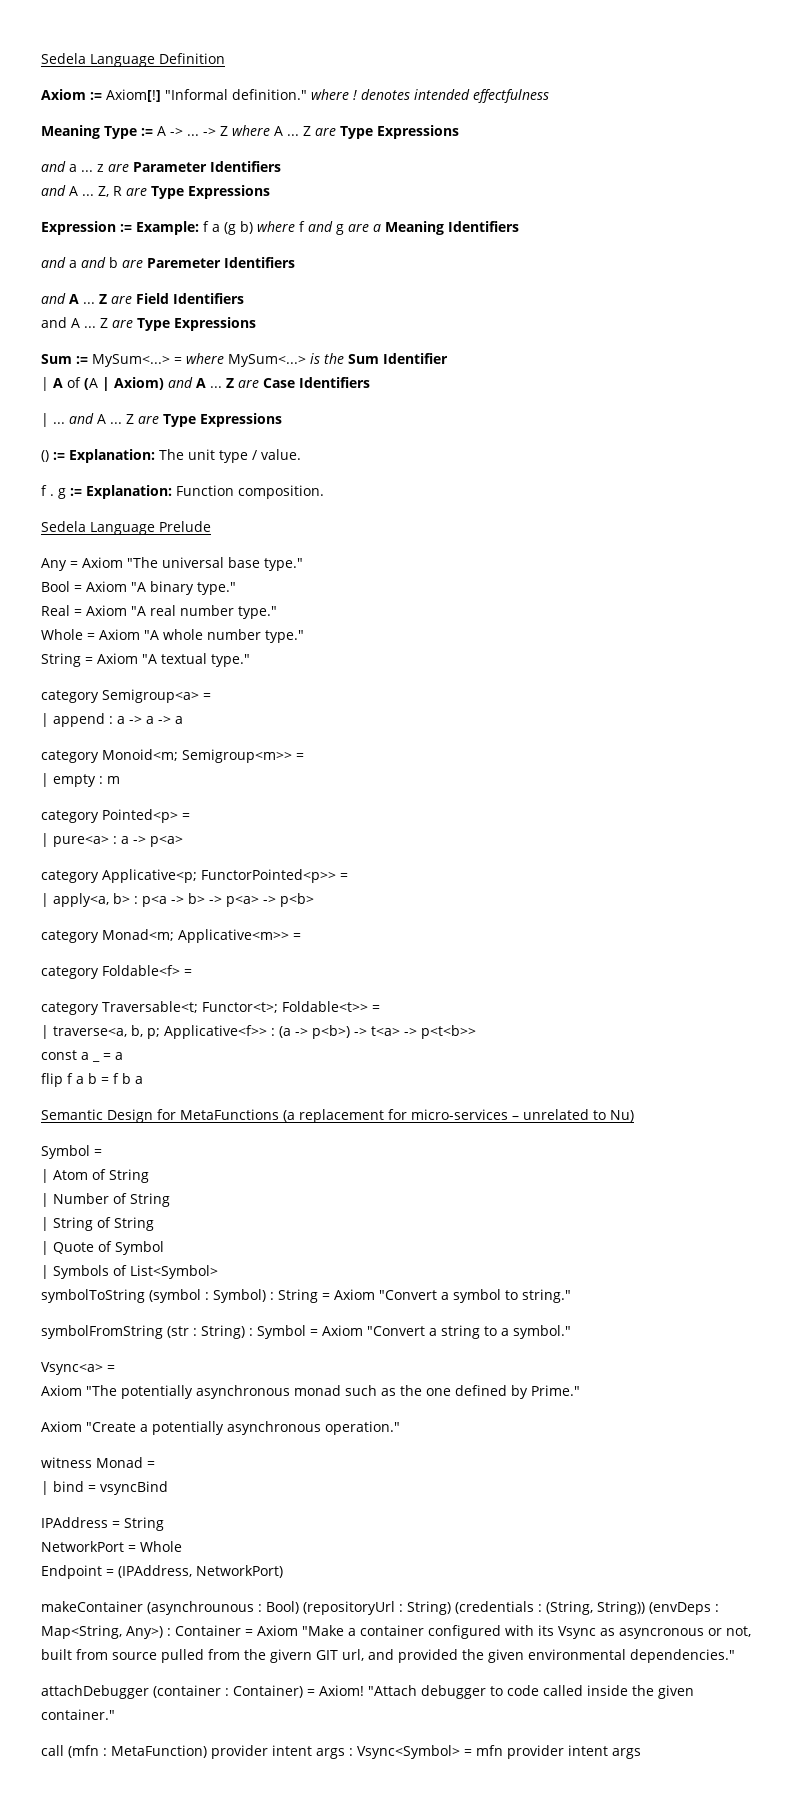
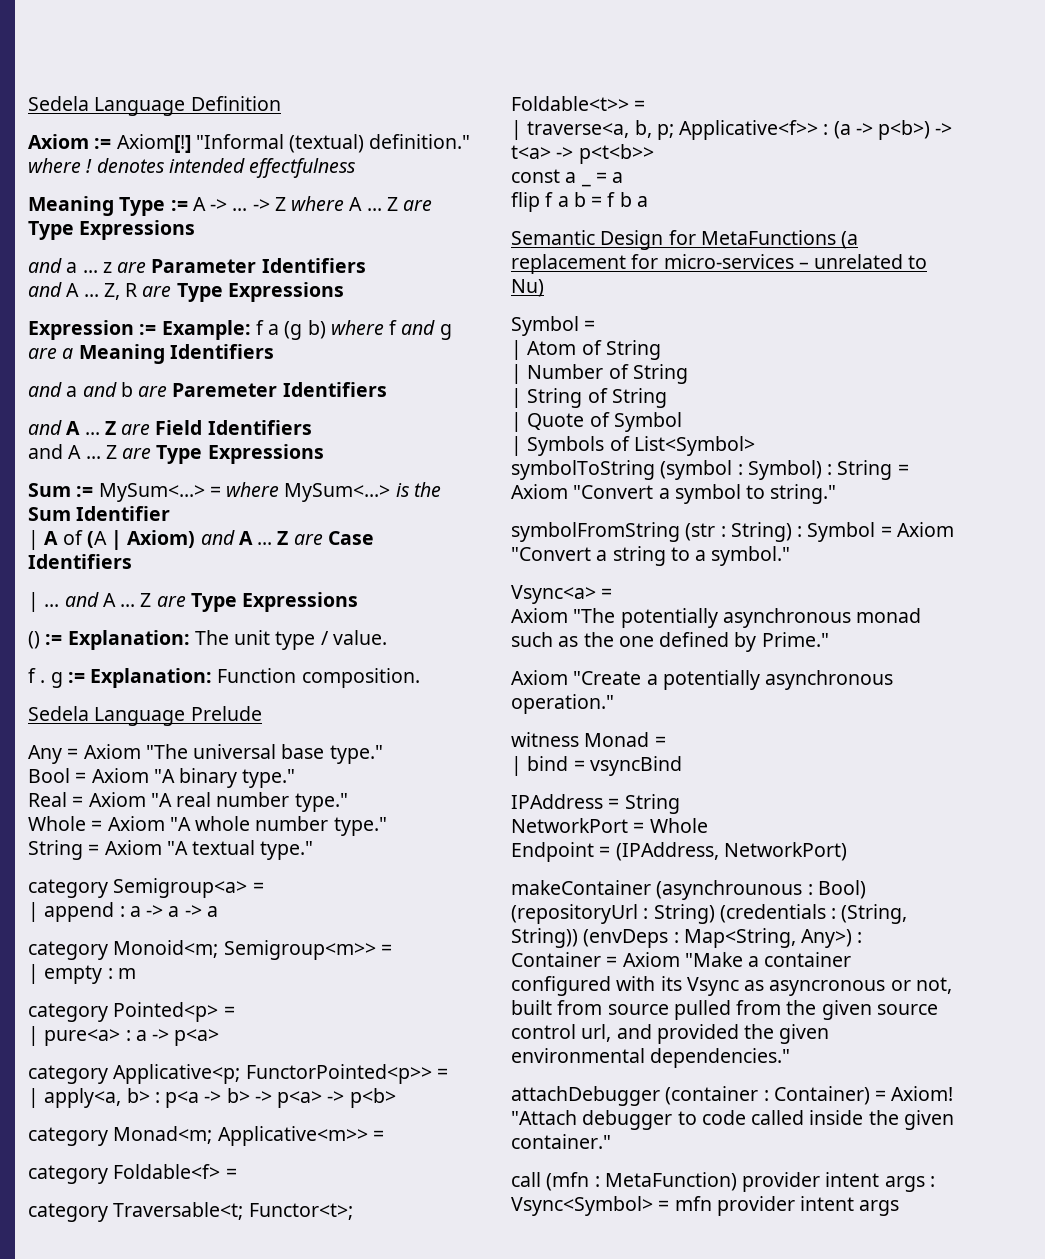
- "Informal definition." where ! denotes intended effectfulness
+ "Informal (textual) definition." where ! denotes intended effectfulness
- makeContainer (asynchrounous : Bool) (repositoryUrl : String) (credentials : (String, String)) (envDeps : Map<String, Any>) : Container = Axiom "Make a container configured with its Vsync as asyncronous or not, built from source pulled from the givern GIT url, and provided the given environmental dependencies."
+ makeContainer (asynchrounous : Bool) (repositoryUrl : String) (credentials : (String, String)) (envDeps : Map<String, Any>) : Container = Axiom "Make a container configured with its Vsync as asyncronous or not, built from source pulled from the given source control url, and provided the given environmental dependencies."

